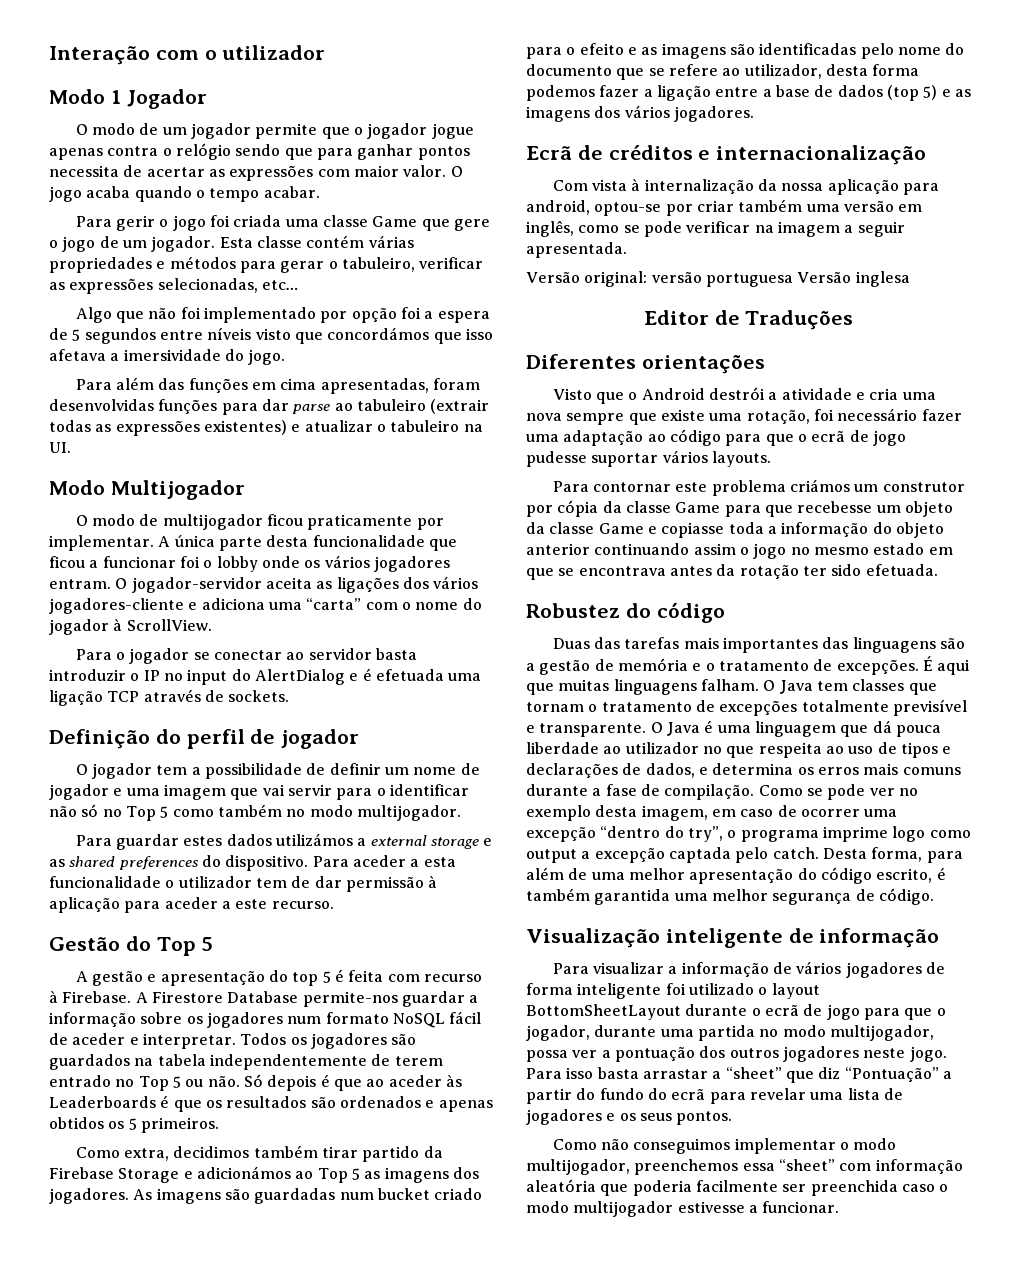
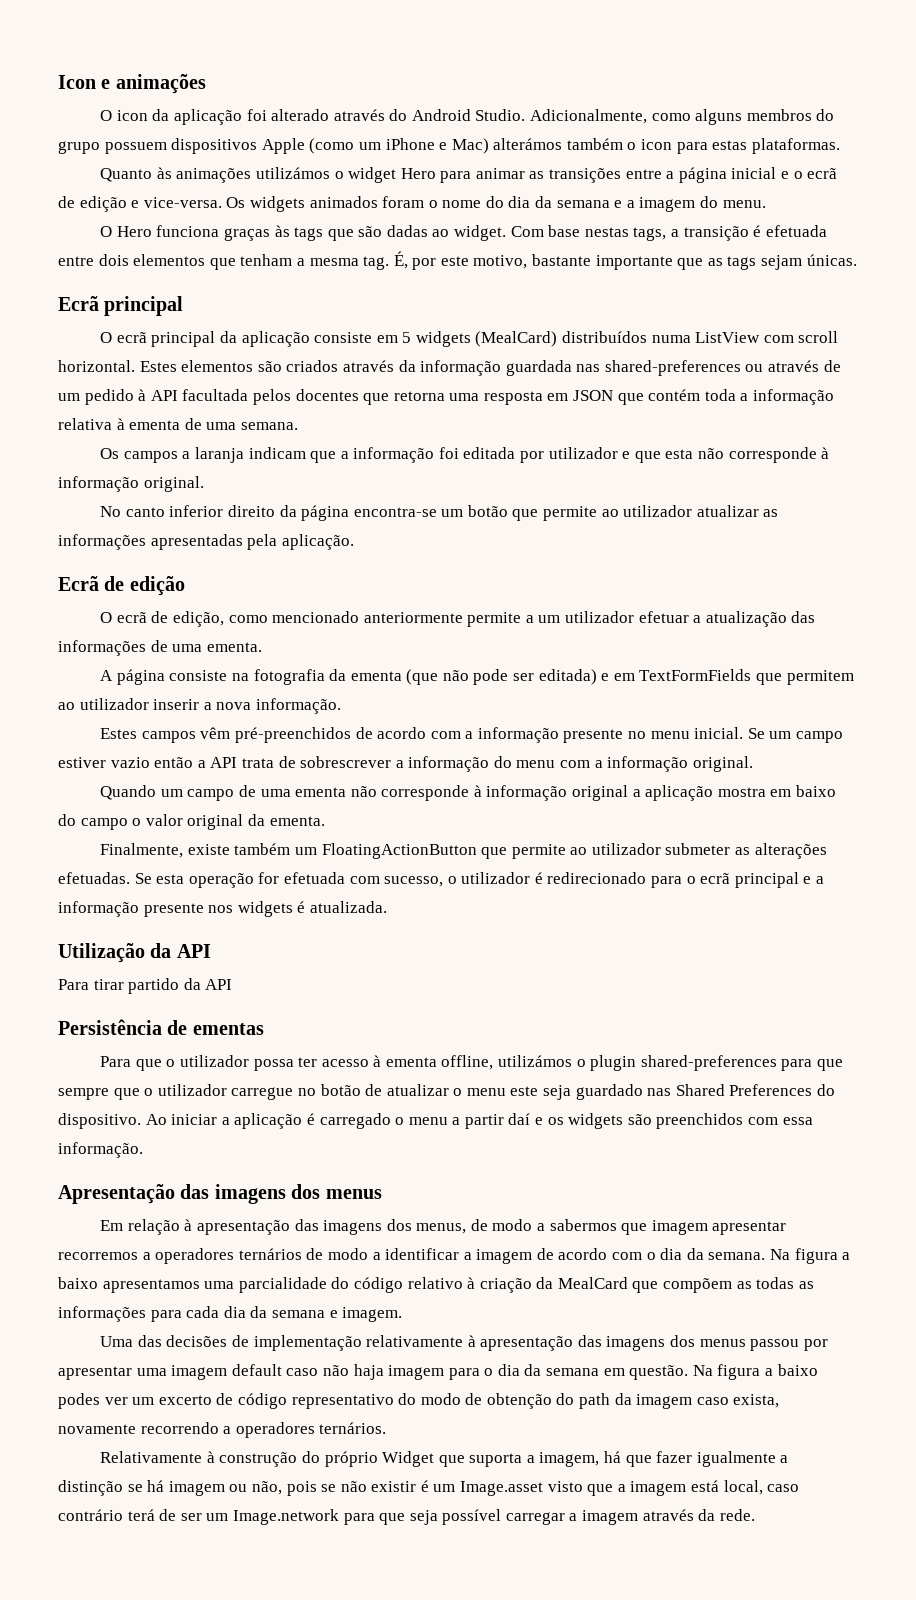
- Interação com o utilizador
- Modo 1 Jogador
- O modo de um jogador permite que o jogador jogue apenas contra o relógio sendo que para ganhar pontos necessita de acertar as expressões com maior valor. O jogo acaba quando o tempo acabar.
- Para gerir o jogo foi criada uma classe Game que gere o jogo de um jogador. Esta classe contém várias propriedades e métodos para gerar o tabuleiro, verificar as expressões selecionadas, etc…
- Algo que não foi implementado por opção foi a espera de 5 segundos entre níveis visto que concordámos que isso afetava a imersividade do jogo.
- Para além das funções em cima apresentadas, foram desenvolvidas funções para dar parse ao tabuleiro (extrair todas as expressões existentes) e atualizar o tabuleiro na UI.
- Modo Multijogador
- O modo de multijogador ficou praticamente por implementar. A única parte desta funcionalidade que ficou a funcionar foi o lobby onde os vários jogadores entram. O jogador-servidor aceita as ligações dos vários jogadores-cliente e adiciona uma “carta” com o nome do jogador à ScrollView.
- Para o jogador se conectar ao servidor basta introduzir o IP no input do AlertDialog e é efetuada uma ligação TCP através de sockets.
- Definição do perfil de jogador
- O jogador tem a possibilidade de definir um nome de jogador e uma imagem que vai servir para o identificar não só no Top 5 como também no modo multijogador.
- Para guardar estes dados utilizámos a external storage e as shared preferences do dispositivo. Para aceder a esta funcionalidade o utilizador tem de dar permissão à aplicação para aceder a este recurso.
- Gestão do Top 5
- A gestão e apresentação do top 5 é feita com recurso à Firebase. A Firestore Database permite-nos guardar a informação sobre os jogadores num formato NoSQL fácil de aceder e interpretar. Todos os jogadores são guardados na tabela independentemente de terem entrado no Top 5 ou não. Só depois é que ao aceder às Leaderboards é que os resultados são ordenados e apenas obtidos os 5 primeiros.
- Como extra, decidimos também tirar partido da Firebase Storage e adicionámos ao Top 5 as imagens dos jogadores. As imagens são guardadas num bucket criado para o efeito e as imagens são identificadas pelo nome do documento que se refere ao utilizador, desta forma podemos fazer a ligação entre a base de dados (top 5) e as imagens dos vários jogadores.
- Ecrã de créditos e internacionalização
- Com vista à internalização da nossa aplicação para android, optou-se por criar também uma versão em inglês, como se pode verificar na imagem a seguir apresentada.
- Versão original: versão portuguesa Versão inglesa
- Editor de Traduções
- Diferentes orientações
- Visto que o Android destrói a atividade e cria uma nova sempre que existe uma rotação, foi necessário fazer uma adaptação ao código para que o ecrã de jogo pudesse suportar vários layouts.
- Para contornar este problema criámos um construtor por cópia da classe Game para que recebesse um objeto da classe Game e copiasse toda a informação do objeto anterior continuando assim o jogo no mesmo estado em que se encontrava antes da rotação ter sido efetuada.
- Robustez do código
- Duas das tarefas mais importantes das linguagens são a gestão de memória e o tratamento de excepções. É aqui que muitas linguagens falham. O Java tem classes que tornam o tratamento de excepções totalmente previsível e transparente. O Java é uma linguagem que dá pouca liberdade ao utilizador no que respeita ao uso de tipos e declarações de dados, e determina os erros mais comuns durante a fase de compilação. Como se pode ver no exemplo desta imagem, em caso de ocorrer uma excepção “dentro do try”, o programa imprime logo como output a excepção captada pelo catch. Desta forma, para além de uma melhor apresentação do código escrito, é também garantida uma melhor segurança de código.
- Visualização inteligente de informação
- Para visualizar a informação de vários jogadores de forma inteligente foi utilizado o layout BottomSheetLayout durante o ecrã de jogo para que o jogador, durante uma partida no modo multijogador, possa ver a pontuação dos outros jogadores neste jogo. Para isso basta arrastar a “sheet” que diz “Pontuação” a partir do fundo do ecrã para revelar uma lista de jogadores e os seus pontos.
- Como não conseguimos implementar o modo multijogador, preenchemos essa “sheet” com informação aleatória que poderia facilmente ser preenchida caso o modo multijogador estivesse a funcionar.
+ Icon e animações
+ O icon da aplicação foi alterado através do Android Studio. Adicionalmente, como alguns membros do grupo possuem dispositivos Apple (como um iPhone e Mac) alterámos também o icon para estas plataformas.
+ Quanto às animações utilizámos o widget Hero para animar as transições entre a página inicial e o ecrã de edição e vice-versa. Os widgets animados foram o nome do dia da semana e a imagem do menu.
+ O Hero funciona graças às tags que são dadas ao widget. Com base nestas tags, a transição é efetuada entre dois elementos que tenham a mesma tag. É, por este motivo, bastante importante que as tags sejam únicas.
+ Ecrã principal
+ O ecrã principal da aplicação consiste em 5 widgets (MealCard) distribuídos numa ListView com scroll horizontal. Estes elementos são criados através da informação guardada nas shared-preferences ou através de um pedido à API facultada pelos docentes que retorna uma resposta em JSON que contém toda a informação relativa à ementa de uma semana.
+ Os campos a laranja indicam que a informação foi editada por utilizador e que esta não corresponde à informação original.
+ No canto inferior direito da página encontra-se um botão que permite ao utilizador atualizar as informações apresentadas pela aplicação.
+ Ecrã de edição
+ O ecrã de edição, como mencionado anteriormente permite a um utilizador efetuar a atualização das informações de uma ementa.
+ A página consiste na fotografia da ementa (que não pode ser editada) e em TextFormFields que permitem ao utilizador inserir a nova informação.
+ Estes campos vêm pré-preenchidos de acordo com a informação presente no menu inicial. Se um campo estiver vazio então a API trata de sobrescrever a informação do menu com a informação original.
+ Quando um campo de uma ementa não corresponde à informação original a aplicação mostra em baixo do campo o valor original da ementa.
+ Finalmente, existe também um FloatingActionButton que permite ao utilizador submeter as alterações efetuadas. Se esta operação for efetuada com sucesso, o utilizador é redirecionado para o ecrã principal e a informação presente nos widgets é atualizada.
+ Utilização da API
+ Para tirar partido da API
+ Persistência de ementas
+ Para que o utilizador possa ter acesso à ementa offline, utilizámos o plugin shared-preferences para que sempre que o utilizador carregue no botão de atualizar o menu este seja guardado nas Shared Preferences do dispositivo. Ao iniciar a aplicação é carregado o menu a partir daí e os widgets são preenchidos com essa informação.
+ Apresentação das imagens dos menus
+ Em relação à apresentação das imagens dos menus, de modo a sabermos que imagem apresentar recorremos a operadores ternários de modo a identificar a imagem de acordo com o dia da semana. Na figura a baixo apresentamos uma parcialidade do código relativo à criação da MealCard que compõem as todas as informações para cada dia da semana e imagem.
+ Uma das decisões de implementação relativamente à apresentação das imagens dos menus passou por apresentar uma imagem default caso não haja imagem para o dia da semana em questão. Na figura a baixo podes ver um excerto de código representativo do modo de obtenção do path da imagem caso exista, novamente recorrendo a operadores ternários.
+ Relativamente à construção do próprio Widget que suporta a imagem, há que fazer igualmente a distinção se há imagem ou não, pois se não existir é um Image.asset visto que a imagem está local, caso contrário terá de ser um Image.network para que seja possível carregar a imagem através da rede.

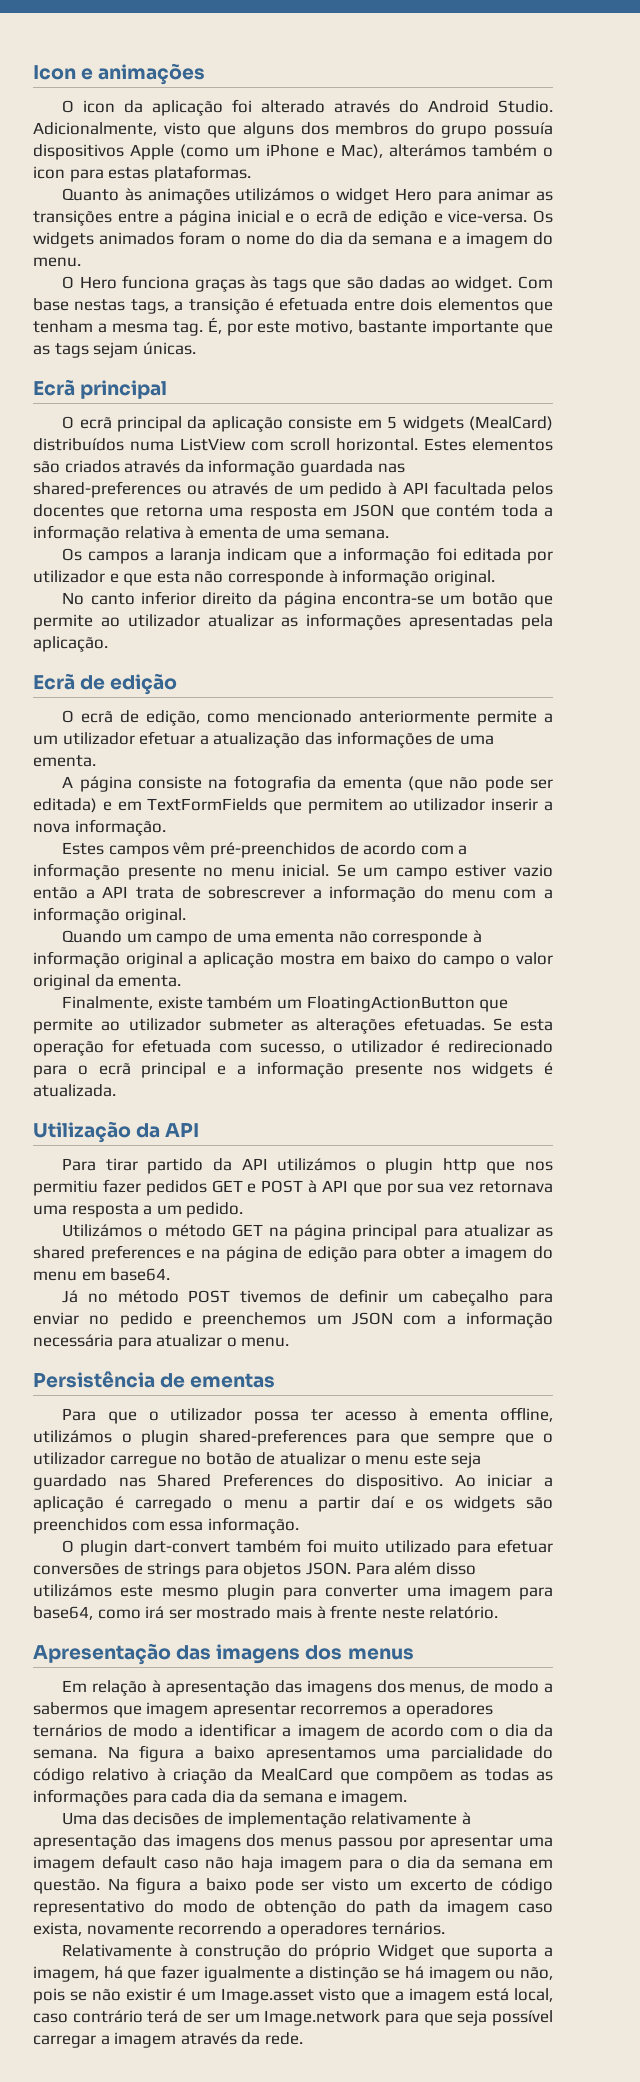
- Adicionalmente, como alguns membros do grupo possuem dispositivos Apple (como um iPhone e Mac) alterámos também o icon para estas plataformas.
+ Adicionalmente, visto que alguns dos membros do grupo possuía dispositivos Apple (como um iPhone e Mac), alterámos também o icon para estas plataformas.
- Para tirar partido da API
+ Para tirar partido da API utilizámos o plugin http que nos permitiu fazer pedidos GET e POST à API que por sua vez retornava uma resposta a um pedido.
+ Utilizámos o método GET na página principal para atualizar as shared preferences e na página de edição para obter a imagem do menu em base64.
+ Já no método POST tivemos de definir um cabeçalho para enviar no pedido e preenchemos um JSON com a informação necessária para atualizar o menu.
+ O plugin dart-convert também foi muito utilizado para efetuar conversões de strings para objetos JSON. Para além disso utilizámos este mesmo plugin para converter uma imagem para base64, como irá ser mostrado mais à frente neste relatório.
- Na figura a baixo podes ver um excerto de código representativo do modo de obtenção do path da imagem caso exista, novamente recorrendo a operadores ternários.
+ Na figura a baixo pode ser visto um excerto de código representativo do modo de obtenção do path da imagem caso exista, novamente recorrendo a operadores ternários.

